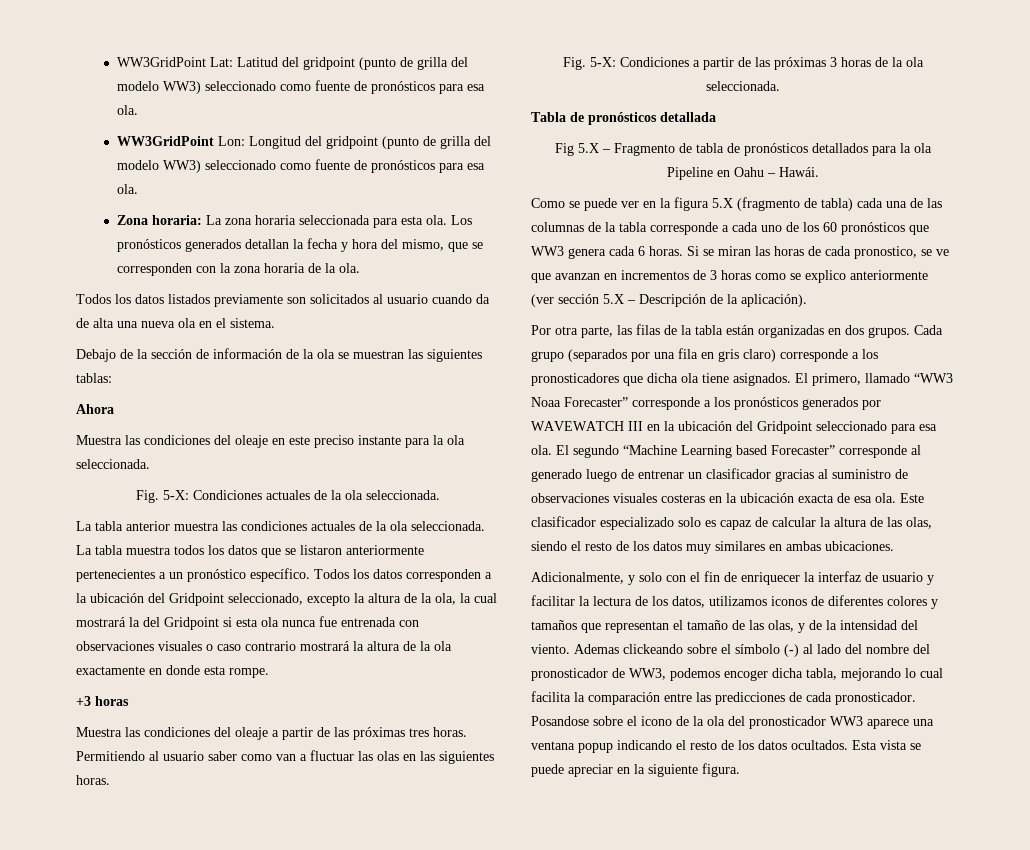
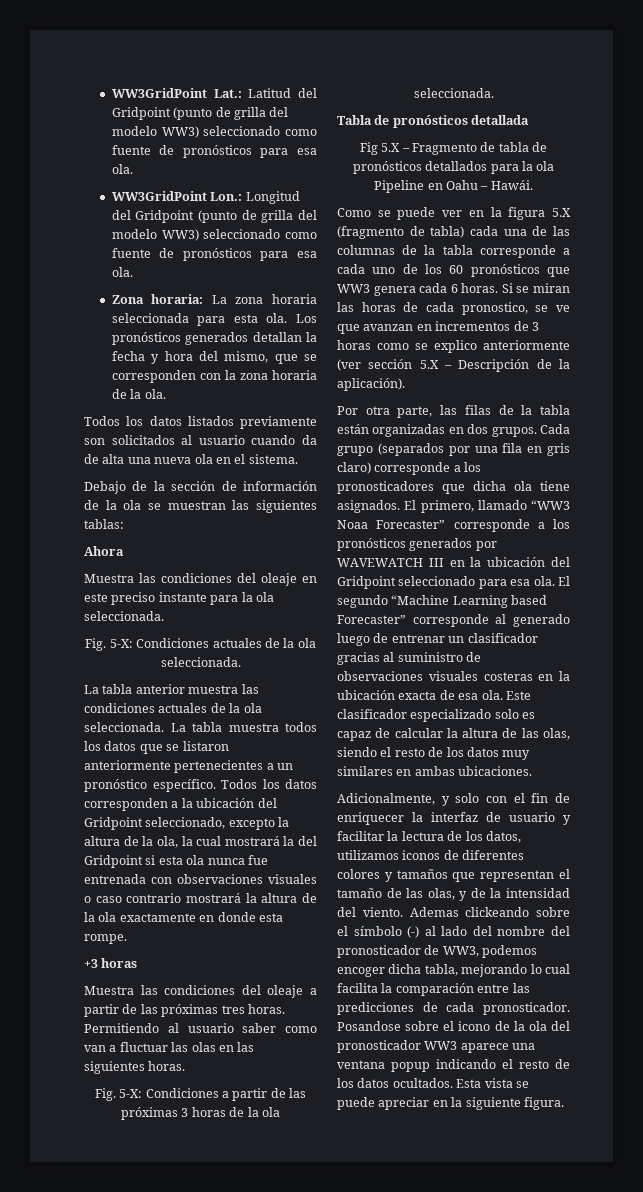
- WW3GridPoint Lat: Latitud del gridpoint (punto de grilla del modelo WW3) seleccionado como fuente de pronósticos para esa ola.
+ WW3GridPoint Lat.: Latitud del Gridpoint (punto de grilla del modelo WW3) seleccionado como fuente de pronósticos para esa ola.
- WW3GridPoint Lon: Longitud del gridpoint (punto de grilla del modelo WW3) seleccionado como fuente de pronósticos para esa ola.
+ WW3GridPoint Lon.: Longitud del Gridpoint (punto de grilla del modelo WW3) seleccionado como fuente de pronósticos para esa ola.

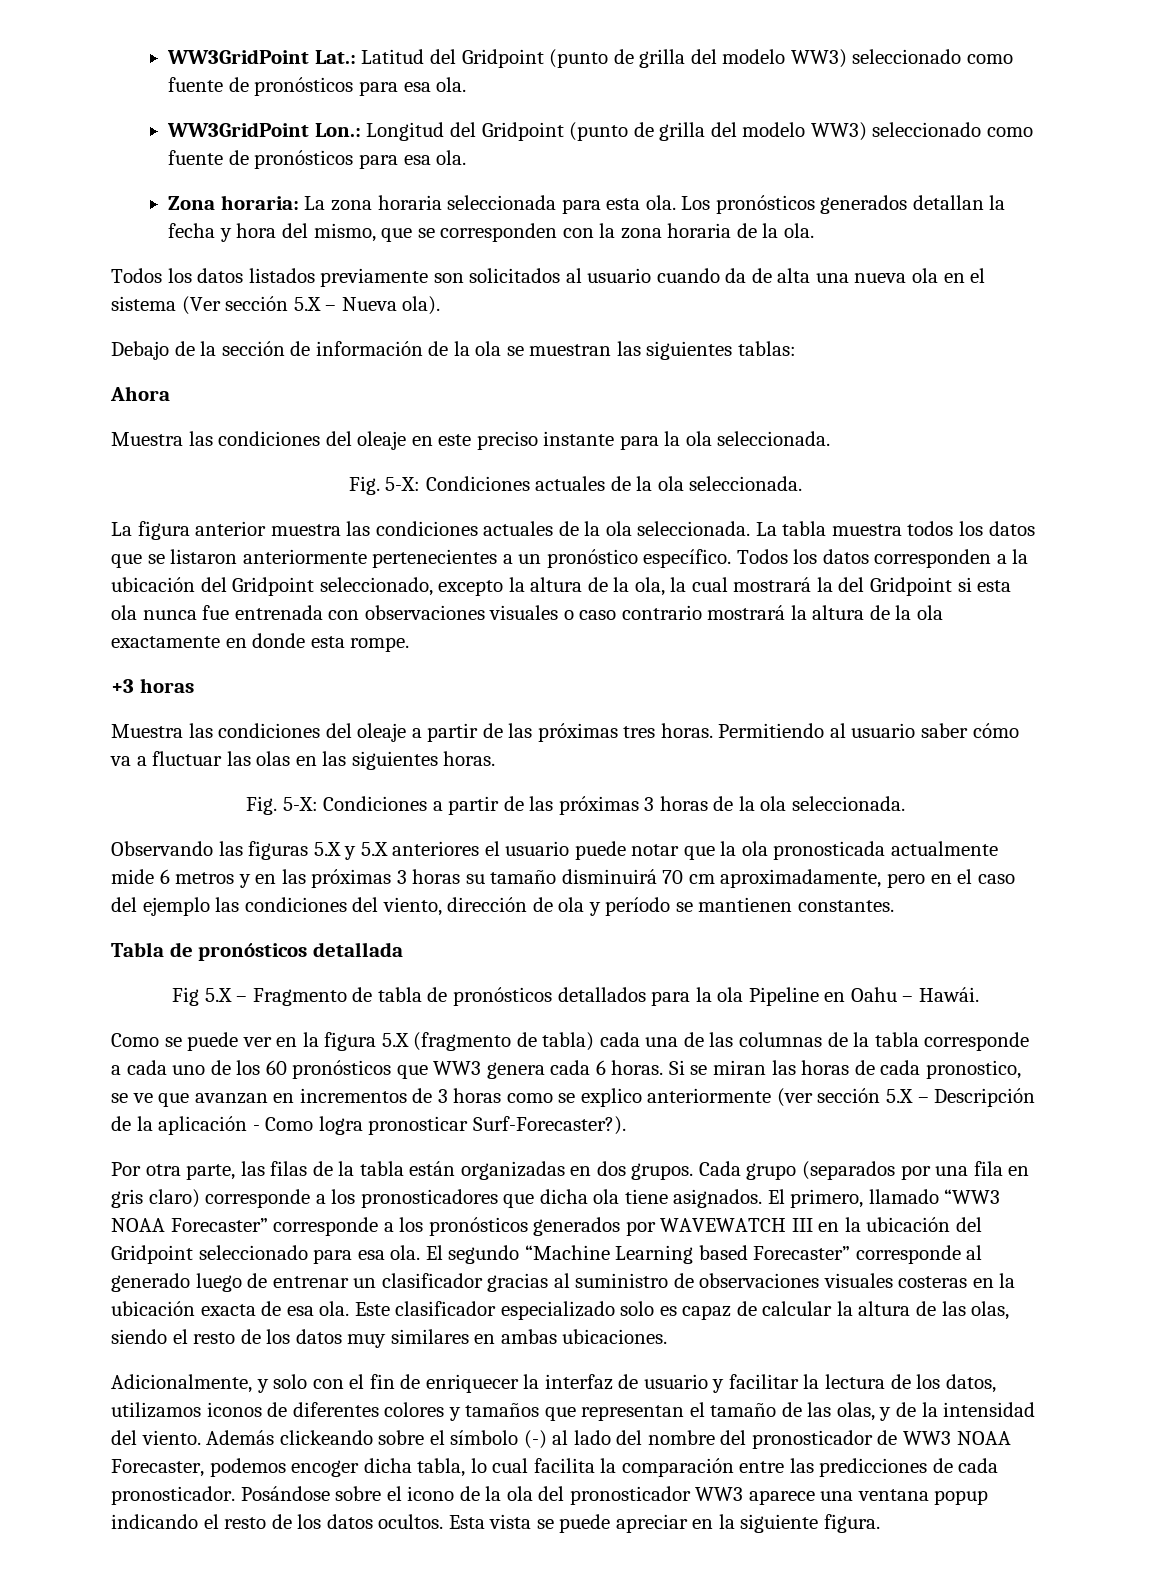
- Todos los datos listados previamente son solicitados al usuario cuando da de alta una nueva ola en el sistema.
+ Todos los datos listados previamente son solicitados al usuario cuando da de alta una nueva ola en el sistema (Ver sección 5.X – Nueva ola).
- La tabla anterior muestra las condiciones actuales de la ola seleccionada.
+ La figura anterior muestra las condiciones actuales de la ola seleccionada.
- Permitiendo al usuario saber como van a fluctuar las olas en las siguientes horas.
+ Permitiendo al usuario saber cómo va a fluctuar las olas en las siguientes horas.
+ Observando las figuras 5.X y 5.X anteriores el usuario puede notar que la ola pronosticada actualmente mide 6 metros y en las próximas 3 horas su tamaño disminuirá 70 cm aproximadamente, pero en el caso del ejemplo las condiciones del viento, dirección de ola y período se mantienen constantes.
- Si se miran las horas de cada pronostico, se ve que avanzan en incrementos de 3 horas como se explico anteriormente (ver sección 5.X – Descripción de la aplicación).
+ Si se miran las horas de cada pronostico, se ve que avanzan en incrementos de 3 horas como se explico anteriormente (ver sección 5.X – Descripción de la aplicación - Como logra pronosticar Surf-Forecaster?).
- El primero, llamado “WW3 Noaa Forecaster” corresponde a los pronósticos generados por WAVEWATCH III en la ubicación del Gridpoint seleccionado para esa ola.
+ El primero, llamado “WW3 NOAA Forecaster” corresponde a los pronósticos generados por WAVEWATCH III en la ubicación del Gridpoint seleccionado para esa ola.
- Ademas clickeando sobre el símbolo (-) al lado del nombre del pronosticador de WW3, podemos encoger dicha tabla, mejorando lo cual facilita la comparación entre las predicciones de cada pronosticador.
+ Además clickeando sobre el símbolo (-) al lado del nombre del pronosticador de WW3 NOAA Forecaster, podemos encoger dicha tabla, lo cual facilita la comparación entre las predicciones de cada pronosticador.
- Posandose sobre el icono de la ola del pronosticador WW3 aparece una ventana popup indicando el resto de los datos ocultados.
+ Posándose sobre el icono de la ola del pronosticador WW3 aparece una ventana popup indicando el resto de los datos ocultos.

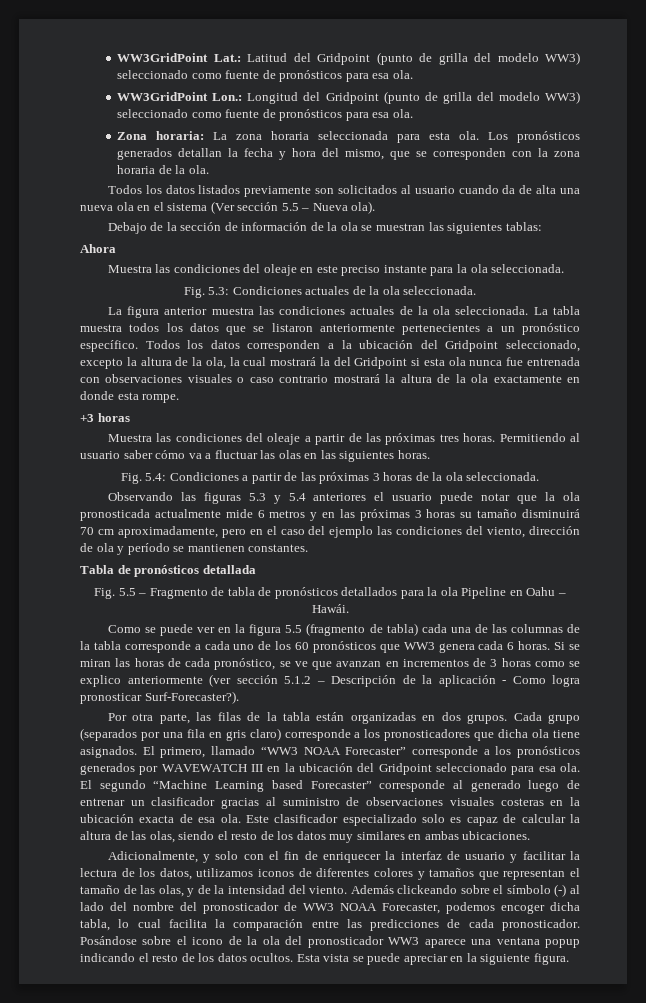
- Todos los datos listados previamente son solicitados al usuario cuando da de alta una nueva ola en el sistema (Ver sección 5.X – Nueva ola).
+ Todos los datos listados previamente son solicitados al usuario cuando da de alta una nueva ola en el sistema (Ver sección 5.5 – Nueva ola).
- Fig. 5-X: Condiciones actuales de la ola seleccionada.
+ Fig. 5.3: Condiciones actuales de la ola seleccionada.
- Fig. 5-X: Condiciones a partir de las próximas 3 horas de la ola seleccionada.
+ Fig. 5.4: Condiciones a partir de las próximas 3 horas de la ola seleccionada.
- Observando las figuras 5.X y 5.X anteriores el usuario puede notar que la ola pronosticada actualmente mide 6 metros y en las próximas 3 horas su tamaño disminuirá 70 cm aproximadamente, pero en el caso del ejemplo las condiciones del viento, dirección de ola y período se mantienen constantes.
+ Observando las figuras 5.3 y 5.4 anteriores el usuario puede notar que la ola pronosticada actualmente mide 6 metros y en las próximas 3 horas su tamaño disminuirá 70 cm aproximadamente, pero en el caso del ejemplo las condiciones del viento, dirección de ola y período se mantienen constantes.
- Fig 5.X – Fragmento de tabla de pronósticos detallados para la ola Pipeline en Oahu – Hawái.
+ Fig. 5.5 – Fragmento de tabla de pronósticos detallados para la ola Pipeline en Oahu – Hawái.
- Como se puede ver en la figura 5.X (fragmento de tabla) cada una de las columnas de la tabla corresponde a cada uno de los 60 pronósticos que WW3 genera cada 6 horas.
+ Como se puede ver en la figura 5.5 (fragmento de tabla) cada una de las columnas de la tabla corresponde a cada uno de los 60 pronósticos que WW3 genera cada 6 horas.
- Si se miran las horas de cada pronostico, se ve que avanzan en incrementos de 3 horas como se explico anteriormente (ver sección 5.X – Descripción de la aplicación - Como logra pronosticar Surf-Forecaster?).
+ Si se miran las horas de cada pronóstico, se ve que avanzan en incrementos de 3 horas como se explico anteriormente (ver sección 5.1.2 – Descripción de la aplicación - Como logra pronosticar Surf-Forecaster?).

